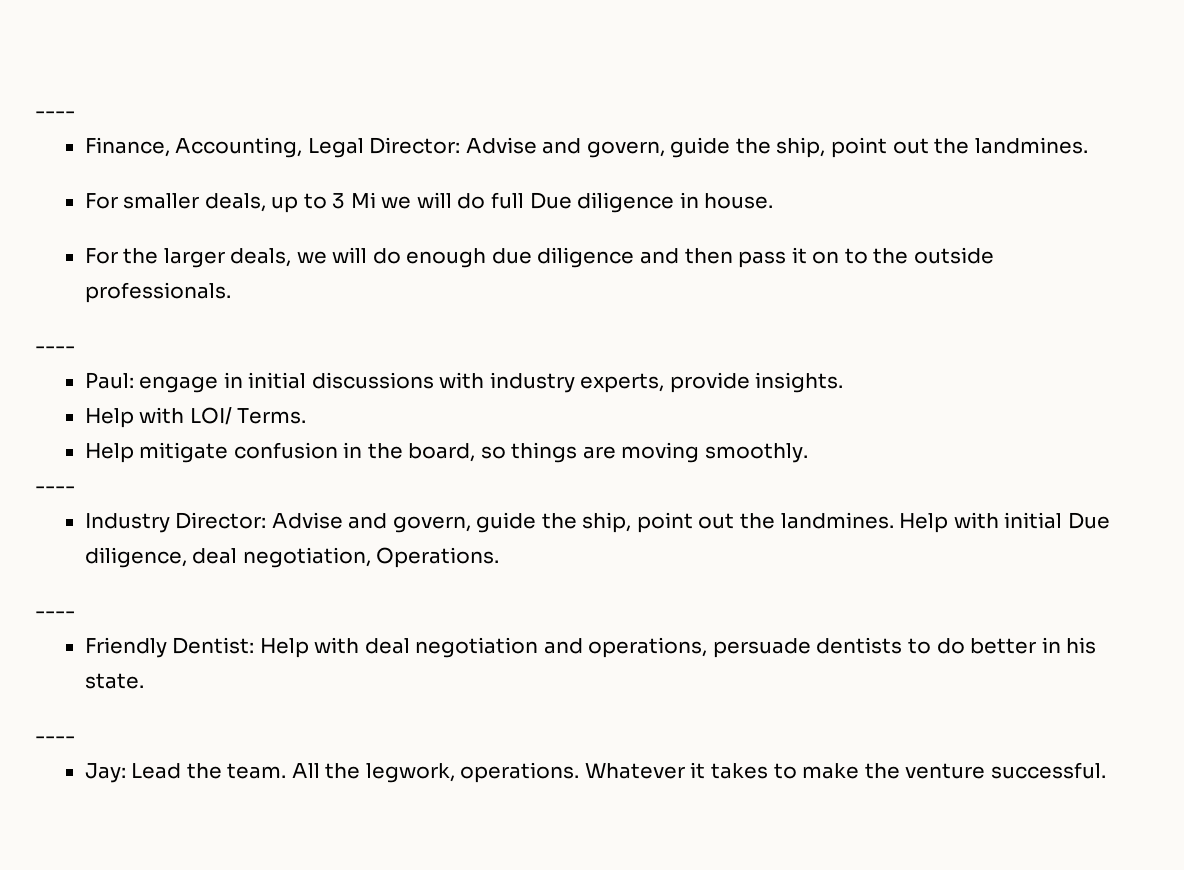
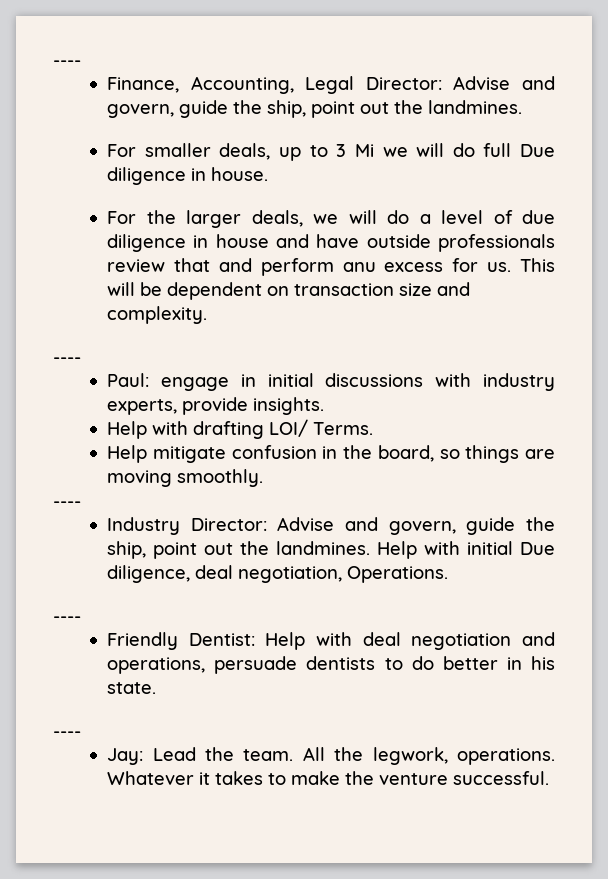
- For the larger deals, we will do enough due diligence and then pass it on to the outside professionals.
+ For the larger deals, we will do a level of due diligence in house and have outside professionals review that and perform anu excess for us. This will be dependent on transaction size and complexity.
- Help with LOI/ Terms.
+ Help with drafting LOI/ Terms.

